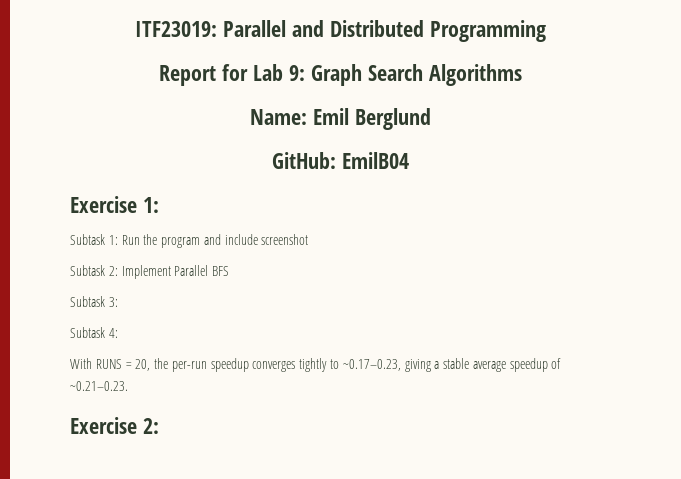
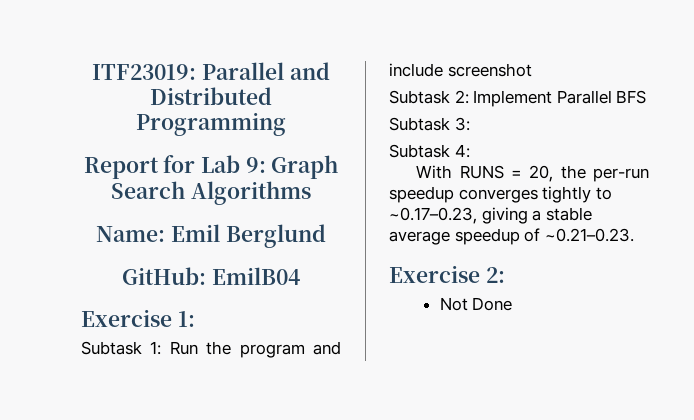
+ Not Done

